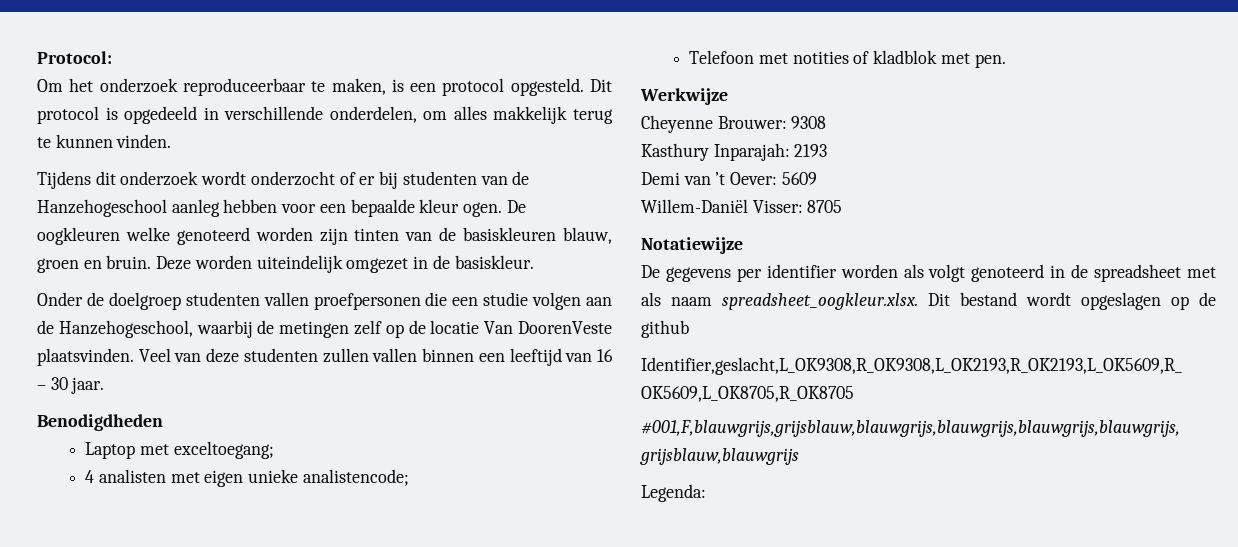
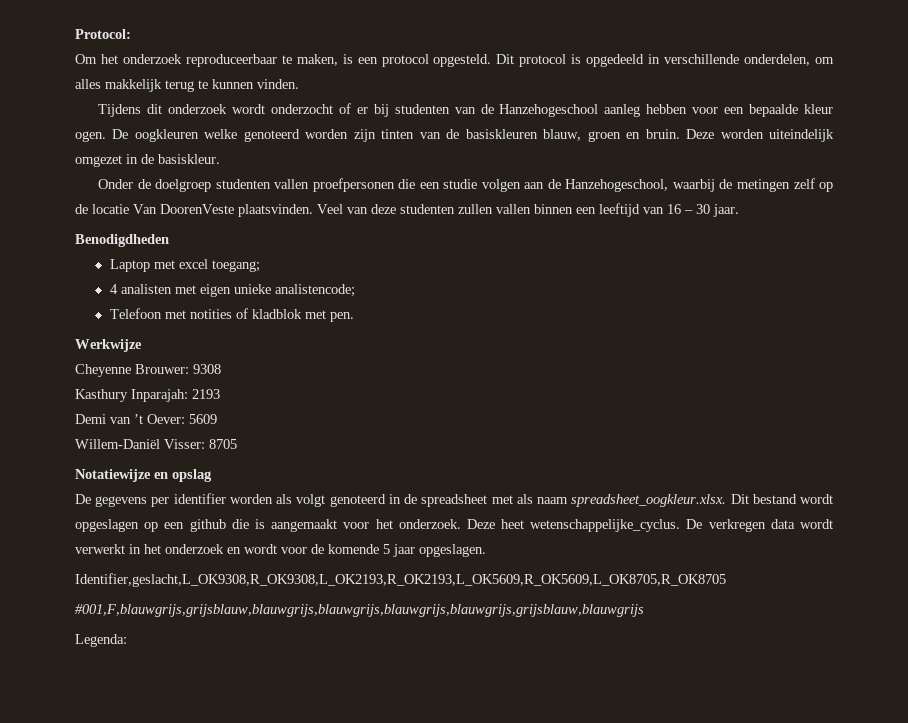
- Laptop met exceltoegang;
+ Laptop met excel toegang;
- Notatiewijze
+ Notatiewijze en opslag
- De gegevens per identifier worden als volgt genoteerd in de spreadsheet met als naam spreadsheet_oogkleur.xlsx. Dit bestand wordt opgeslagen op de github
+ De gegevens per identifier worden als volgt genoteerd in de spreadsheet met als naam spreadsheet_oogkleur.xlsx. Dit bestand wordt opgeslagen op een github die is aangemaakt voor het onderzoek. Deze heet wetenschappelijke_cyclus. De verkregen data wordt verwerkt in het onderzoek en wordt voor de komende 5 jaar opgeslagen.

